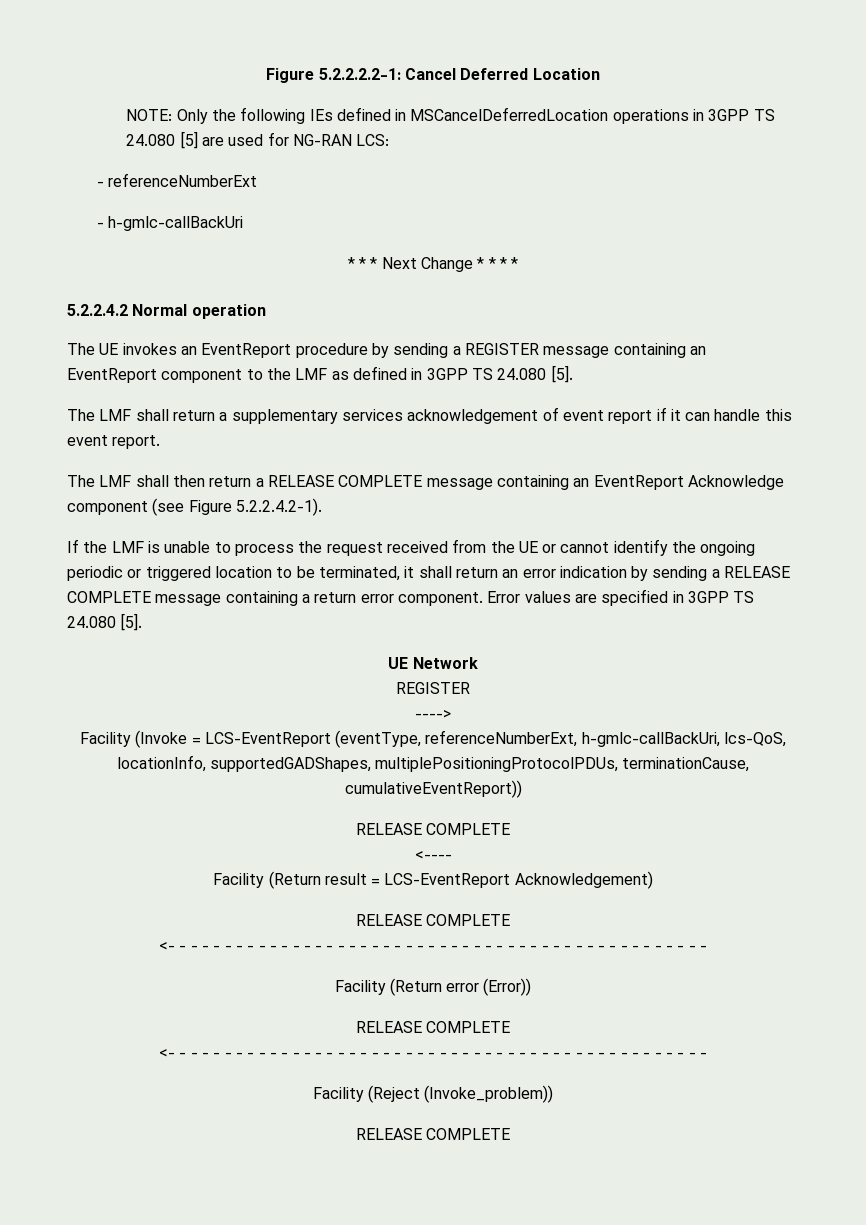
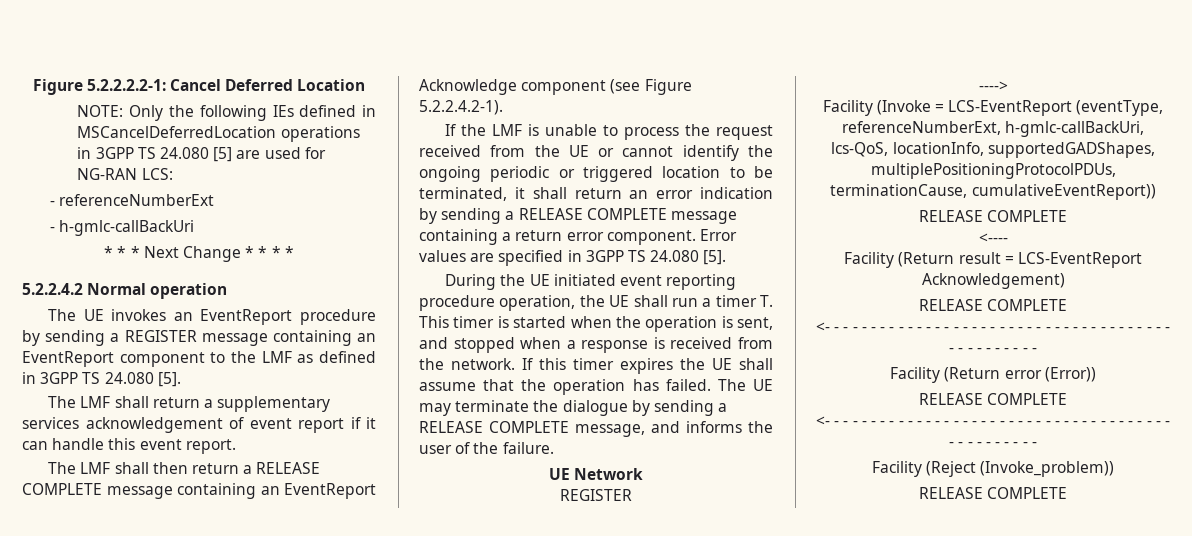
+ During the UE initiated event reporting procedure operation, the UE shall run a timer T. This timer is started when the operation is sent, and stopped when a response is received from the network. If this timer expires the UE shall assume that the operation has failed. The UE may terminate the dialogue by sending a RELEASE COMPLETE message, and informs the user of the failure.

